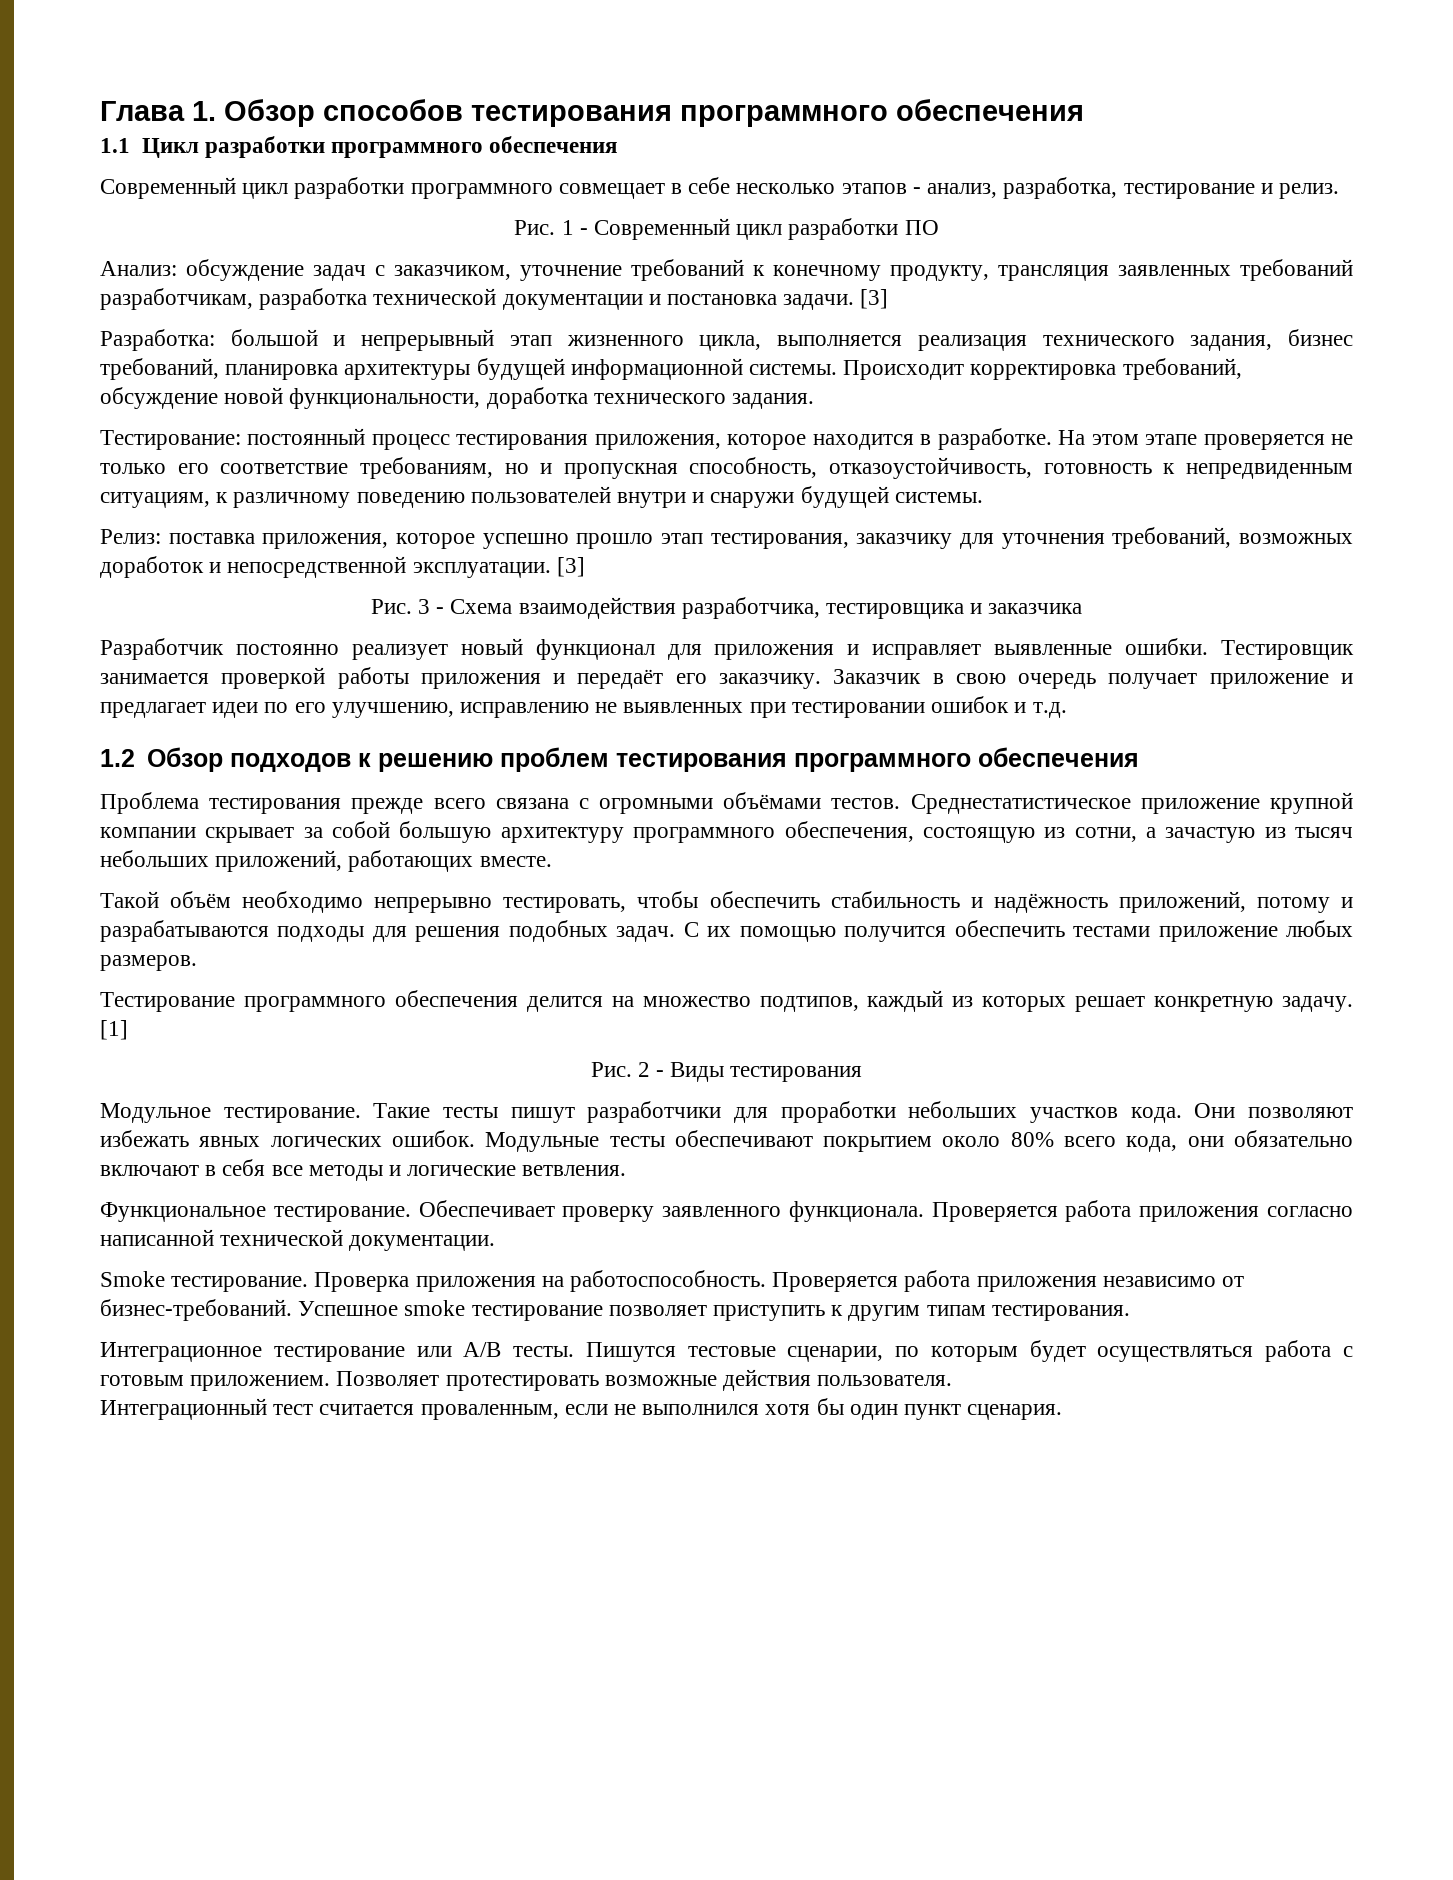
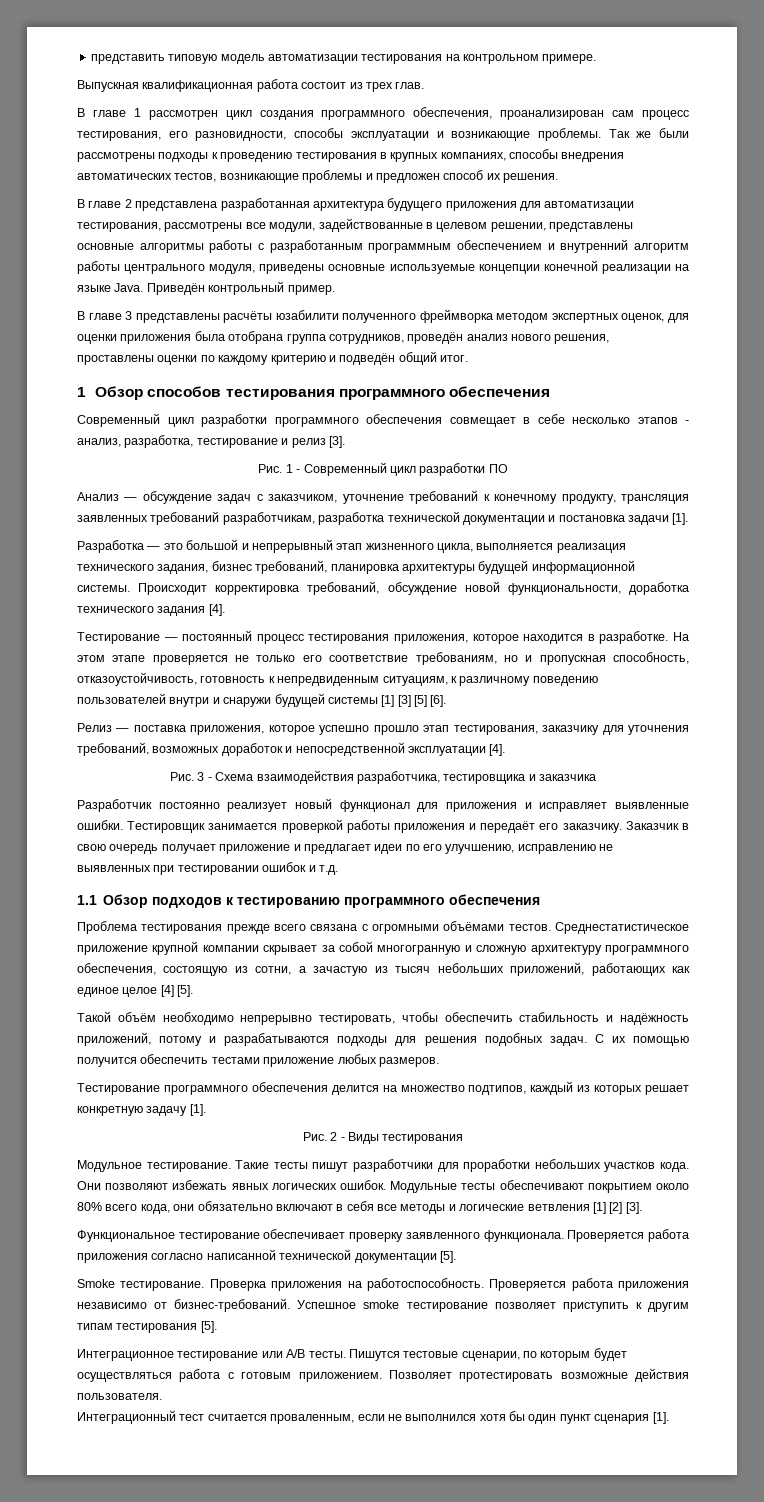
- Глава 1. Обзор способов тестирования программного обеспечения
+ представить типовую модель автоматизации тестирования на контрольном примере.
+ Выпускная квалификационная работа состоит из трех глав.
+ В главе 1 рассмотрен цикл создания программного обеспечения, проанализирован сам процесс тестирования, его разновидности, способы эксплуатации и возникающие проблемы. Так же были рассмотрены подходы к проведению тестирования в крупных компаниях, способы внедрения автоматических тестов, возникающие проблемы и предложен способ их решения.
+ В главе 2 представлена разработанная архитектура будущего приложения для автоматизации тестирования, рассмотрены все модули, задействованные в целевом решении, представлены основные алгоритмы работы с разработанным программным обеспечением и внутренний алгоритм работы центрального модуля, приведены основные используемые концепции конечной реализации на языке Java. Приведён контрольный пример.
+ В главе 3 представлены расчёты юзабилити полученного фреймворка методом экспертных оценок, для оценки приложения была отобрана группа сотрудников, проведён анализ нового решения, проставлены оценки по каждому критерию и подведён общий итог.
+ 1 Обзор способов тестирования программного обеспечения
- 1.1 Цикл разработки программного обеспечения
- Современный цикл разработки программного совмещает в себе несколько этапов - анализ, разработка, тестирование и релиз.
+ Современный цикл разработки программного обеспечения совмещает в себе несколько этапов - анализ, разработка, тестирование и релиз [3].
- Анализ: обсуждение задач с заказчиком, уточнение требований к конечному продукту, трансляция заявленных требований разработчикам, разработка технической документации и постановка задачи. [3]
- Разработка: большой и непрерывный этап жизненного цикла, выполняется реализация технического задания, бизнес требований, планировка архитектуры будущей информационной системы.
+ Анализ — обсуждение задач с заказчиком, уточнение требований к конечному продукту, трансляция заявленных требований разработчикам, разработка технической документации и постановка задачи [1].
+ Разработка — это большой и непрерывный этап жизненного цикла, выполняется реализация технического задания, бизнес требований, планировка архитектуры будущей информационной системы.
- Происходит корректировка требований, обсуждение новой функциональности, доработка технического задания.
- Тестирование: постоянный процесс тестирования приложения, которое находится в разработке.
+ Происходит корректировка требований, обсуждение новой функциональности, доработка технического задания [4].
+ Тестирование — постоянный процесс тестирования приложения, которое находится в разработке.
- На этом этапе проверяется не только его соответствие требованиям, но и пропускная способность, отказоустойчивость, готовность к непредвиденным ситуациям, к различному поведению пользователей внутри и снаружи будущей системы.
- Релиз: поставка приложения, которое успешно прошло этап тестирования, заказчику для уточнения требований, возможных доработок и непосредственной эксплуатации. [3]
+ На этом этапе проверяется не только его соответствие требованиям, но и пропускная способность, отказоустойчивость, готовность к непредвиденным ситуациям, к различному поведению пользователей внутри и снаружи будущей системы [1] [3] [5] [6].
+ Релиз — поставка приложения, которое успешно прошло этап тестирования, заказчику для уточнения требований, возможных доработок и непосредственной эксплуатации [4].
- 1.2 Обзор подходов к решению проблем тестирования программного обеспечения
+ 1.1 Обзор подходов к тестированию программного обеспечения
- Среднестатистическое приложение крупной компании скрывает за собой большую архитектуру программного обеспечения, состоящую из сотни, а зачастую из тысяч небольших приложений, работающих вместе.
+ Среднестатистическое приложение крупной компании скрывает за собой многогранную и сложную архитектуру программного обеспечения, состоящую из сотни, а зачастую из тысяч небольших приложений, работающих как единое целое [4] [5].
- Тестирование программного обеспечения делится на множество подтипов, каждый из которых решает конкретную задачу. [1]
+ Тестирование программного обеспечения делится на множество подтипов, каждый из которых решает конкретную задачу [1].
- Модульные тесты обеспечивают покрытием около 80% всего кода, они обязательно включают в себя все методы и логические ветвления.
+ Модульные тесты обеспечивают покрытием около 80% всего кода, они обязательно включают в себя все методы и логические ветвления [1] [2] [3].
- Функциональное тестирование. Обеспечивает проверку заявленного функционала.
+ Функциональное тестирование обеспечивает проверку заявленного функционала.
- Проверяется работа приложения согласно написанной технической документации.
+ Проверяется работа приложения согласно написанной технической документации [5].
- Успешное smoke тестирование позволяет приступить к другим типам тестирования.
+ Успешное smoke тестирование позволяет приступить к другим типам тестирования [5].
- Интеграционный тест считается проваленным, если не выполнился хотя бы один пункт сценария.
+ Интеграционный тест считается проваленным, если не выполнился хотя бы один пункт сценария [1].

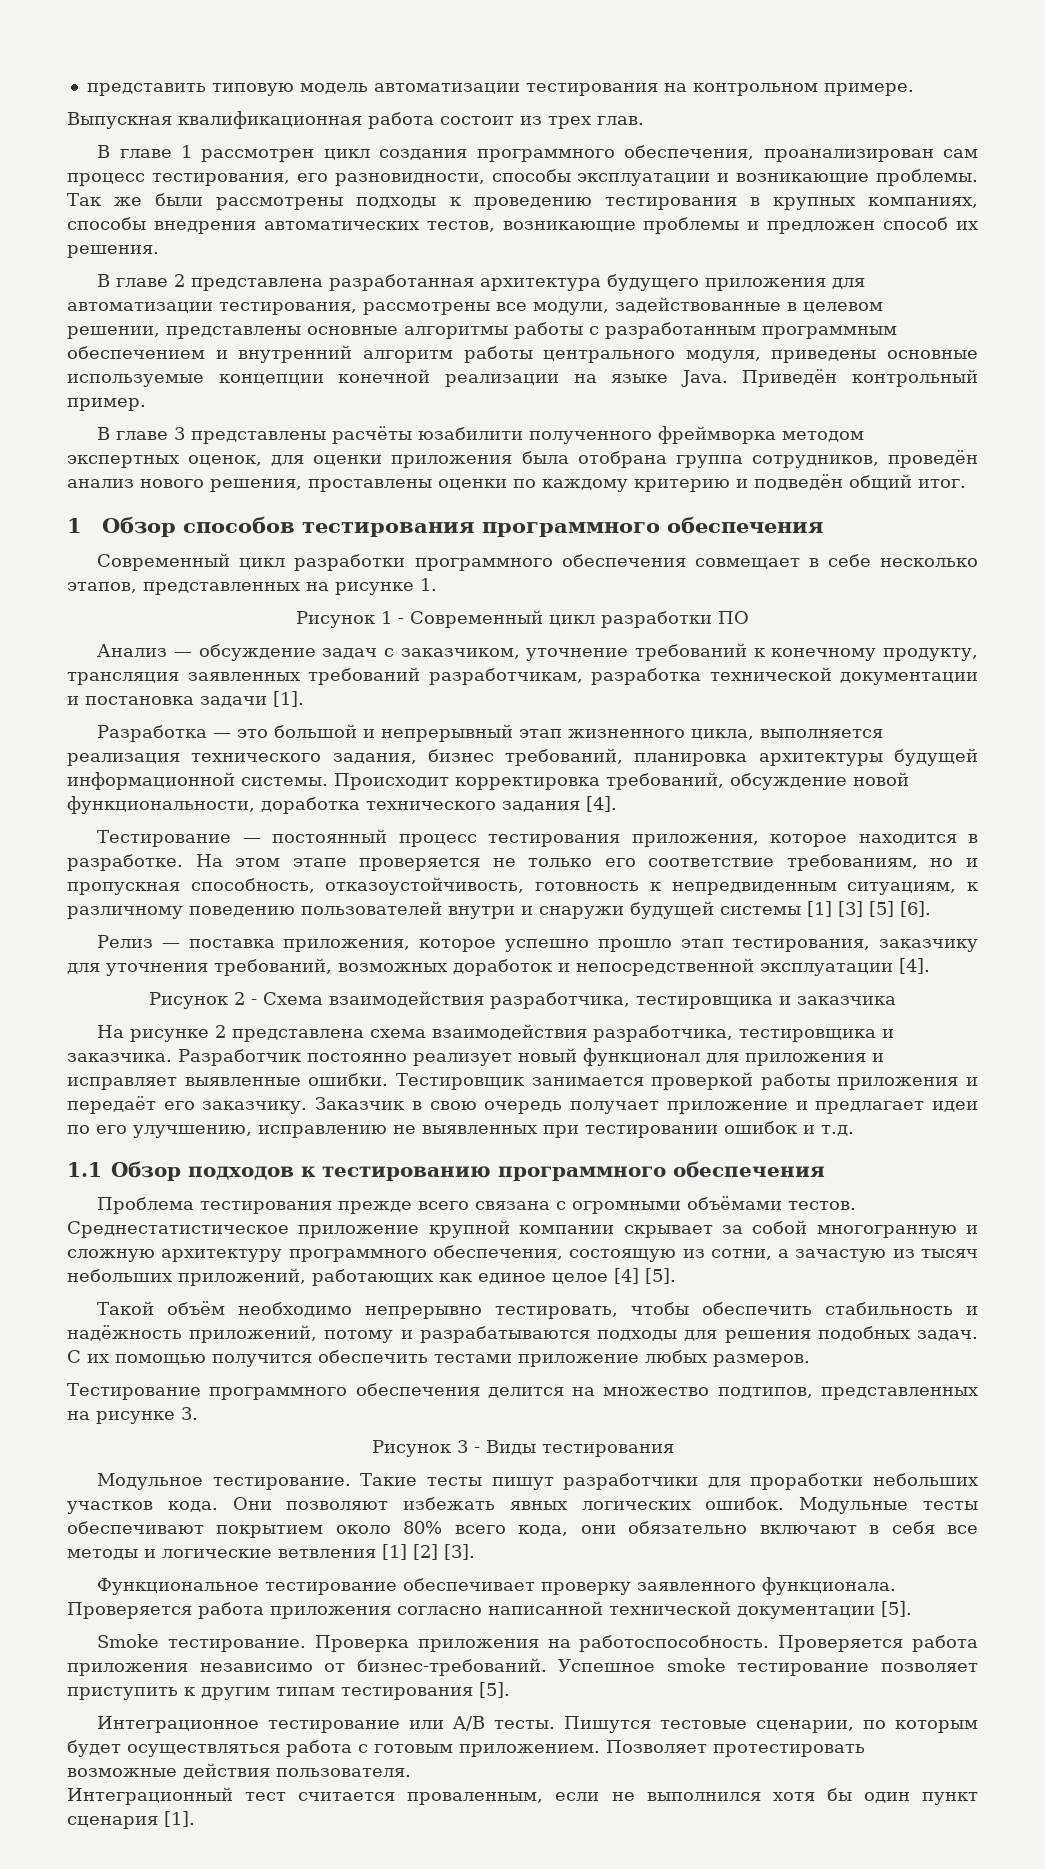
- Современный цикл разработки программного обеспечения совмещает в себе несколько этапов - анализ, разработка, тестирование и релиз [3].
- Рис. 1 - Современный цикл разработки ПО
+ Современный цикл разработки программного обеспечения совмещает в себе несколько этапов, представленных на рисунке 1.
+ Рисунок 1 - Современный цикл разработки ПО
- Рис. 3 - Схема взаимодействия разработчика, тестировщика и заказчика
+ Рисунок 2 - Схема взаимодействия разработчика, тестировщика и заказчика
+ На рисунке 2 представлена схема взаимодействия разработчика, тестировщика и заказчика.
- Тестирование программного обеспечения делится на множество подтипов, каждый из которых решает конкретную задачу [1].
- Рис. 2 - Виды тестирования
+ Тестирование программного обеспечения делится на множество подтипов, представленных на рисунке 3.
+ Рисунок 3 - Виды тестирования

